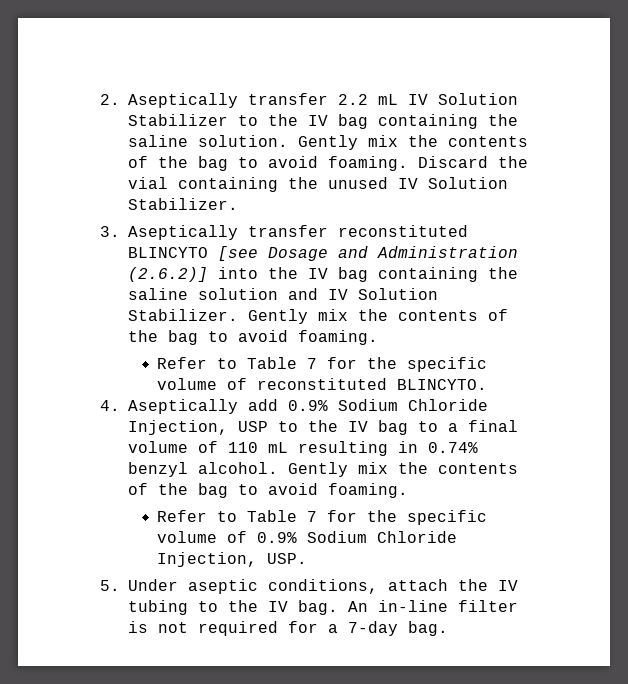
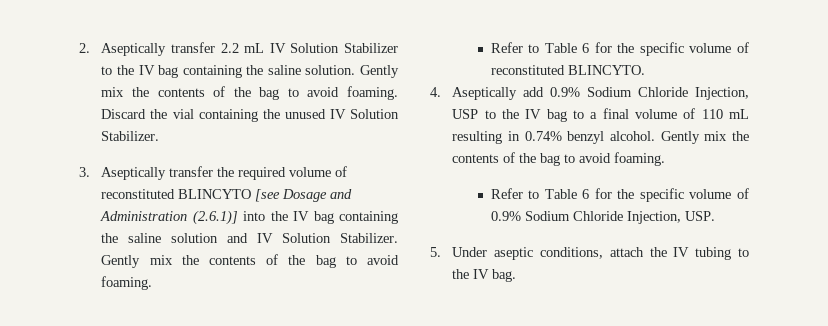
- 3. Aseptically transfer reconstituted BLINCYTO [see Dosage and Administration (2.6.2)] into the IV bag containing the saline solution and IV Solution Stabilizer.
+ 3. Aseptically transfer the required volume of reconstituted BLINCYTO [see Dosage and Administration (2.6.1)] into the IV bag containing the saline solution and IV Solution Stabilizer.
- Refer to Table 7 for the specific volume of reconstituted BLINCYTO.
+ Refer to Table 6 for the specific volume of reconstituted BLINCYTO.
- Refer to Table 7 for the specific volume of 0.9% Sodium Chloride Injection, USP.
+ Refer to Table 6 for the specific volume of 0.9% Sodium Chloride Injection, USP.
- An in-line filter is not required for a 7-day bag.

